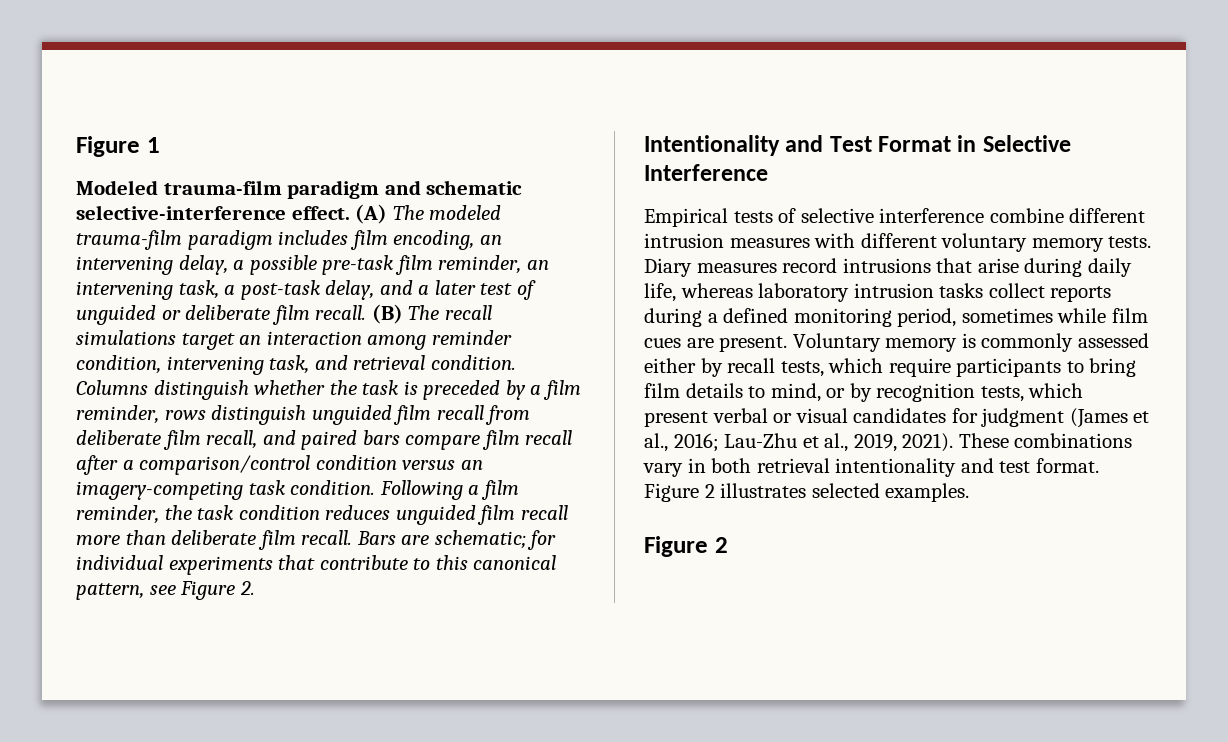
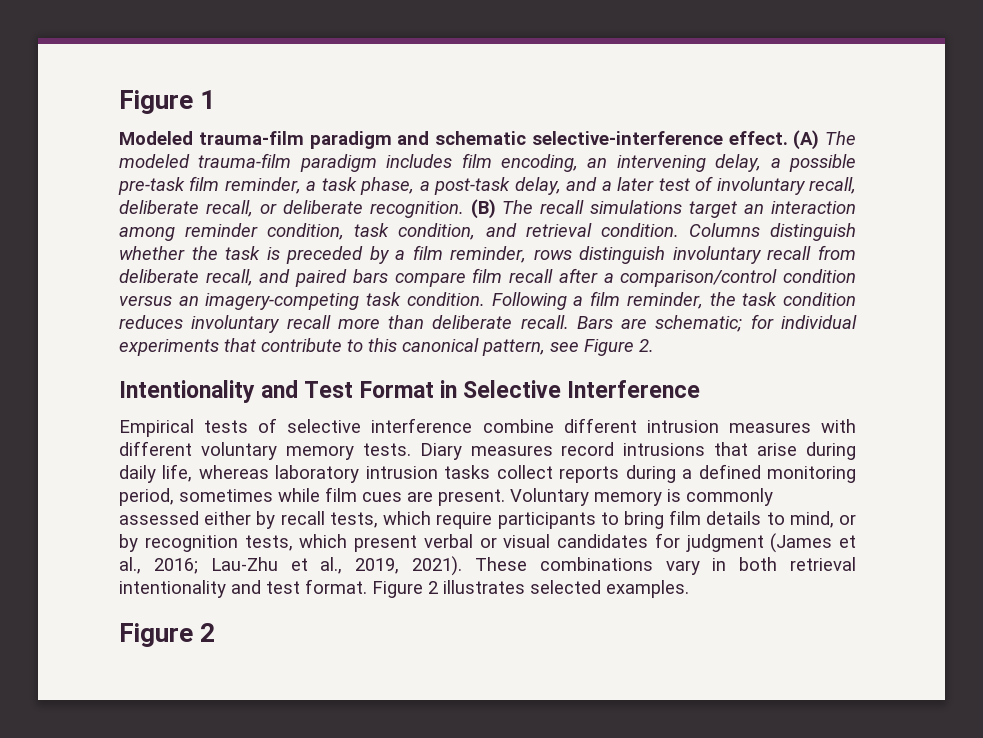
- (A) The modeled trauma-film paradigm includes film encoding, an intervening delay, a possible pre-task film reminder, an intervening task, a post-task delay, and a later test of unguided or deliberate film recall.
+ (A) The modeled trauma-film paradigm includes film encoding, an intervening delay, a possible pre-task film reminder, a task phase, a post-task delay, and a later test of involuntary recall, deliberate recall, or deliberate recognition.
- (B) The recall simulations target an interaction among reminder condition, intervening task, and retrieval condition.
+ (B) The recall simulations target an interaction among reminder condition, task condition, and retrieval condition.
- Columns distinguish whether the task is preceded by a film reminder, rows distinguish unguided film recall from deliberate film recall, and paired bars compare film recall after a comparison/control condition versus an imagery-competing task condition.
+ Columns distinguish whether the task is preceded by a film reminder, rows distinguish involuntary recall from deliberate recall, and paired bars compare film recall after a comparison/control condition versus an imagery-competing task condition.
- Following a film reminder, the task condition reduces unguided film recall more than deliberate film recall.
+ Following a film reminder, the task condition reduces involuntary recall more than deliberate recall.

